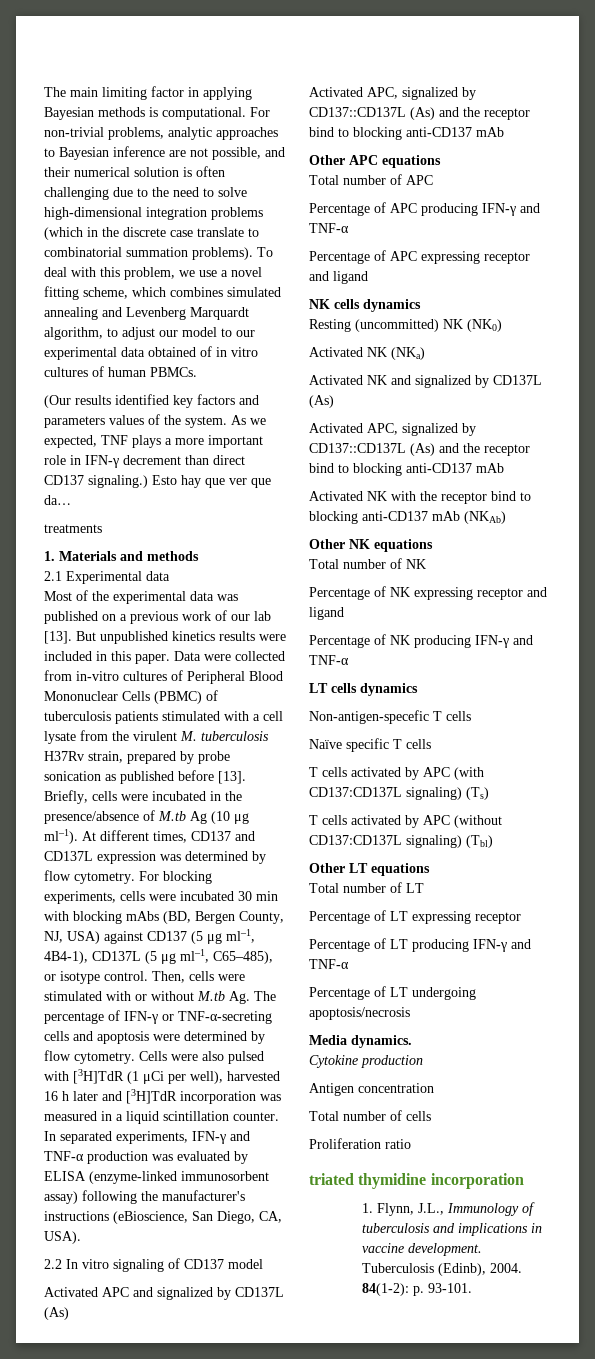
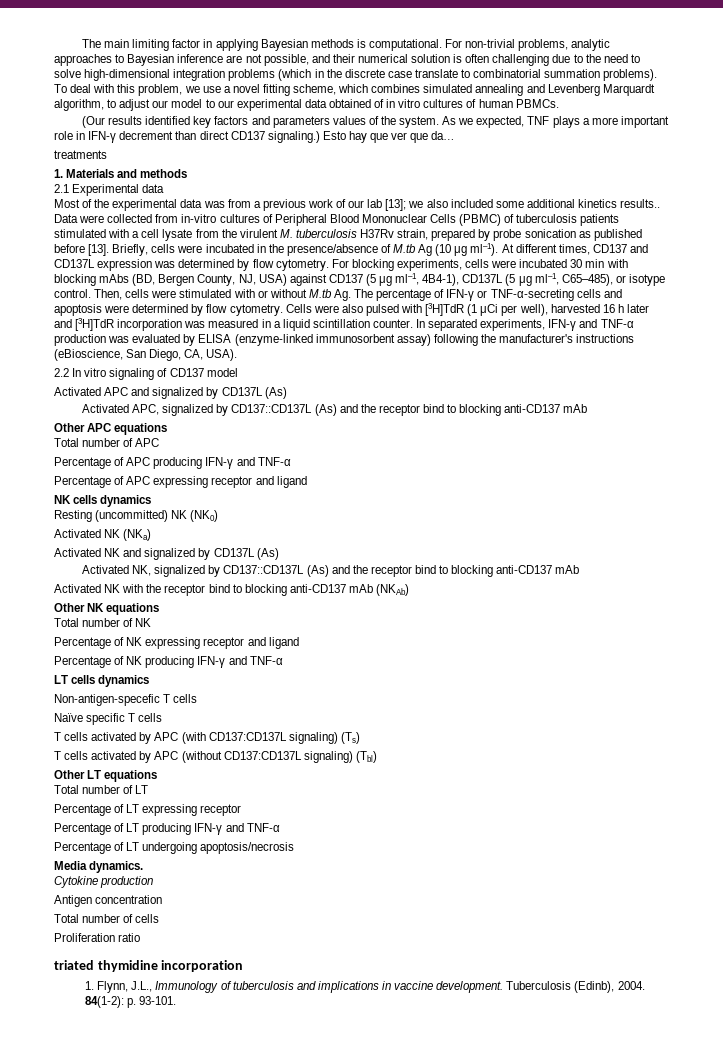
- Most of the experimental data was published on a previous work of our lab [13]. But unpublished kinetics results were included in this paper.
+ Most of the experimental data was from a previous work of our lab [13]; we also included some additional kinetics results..
  Activated NK and signalized by CD137L (As)
- Activated APC, signalized by CD137::CD137L (As) and the receptor bind to blocking anti-CD137 mAb
+ Activated NK, signalized by CD137::CD137L (As) and the receptor bind to blocking anti-CD137 mAb

